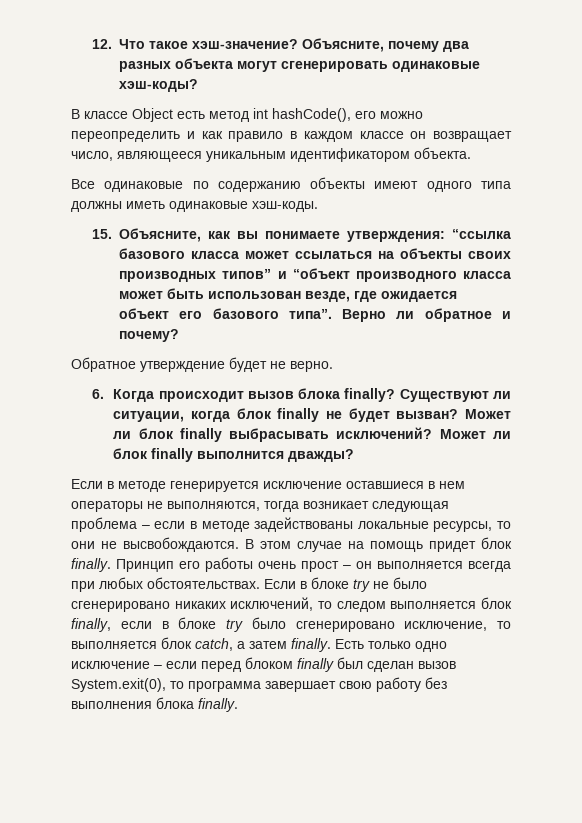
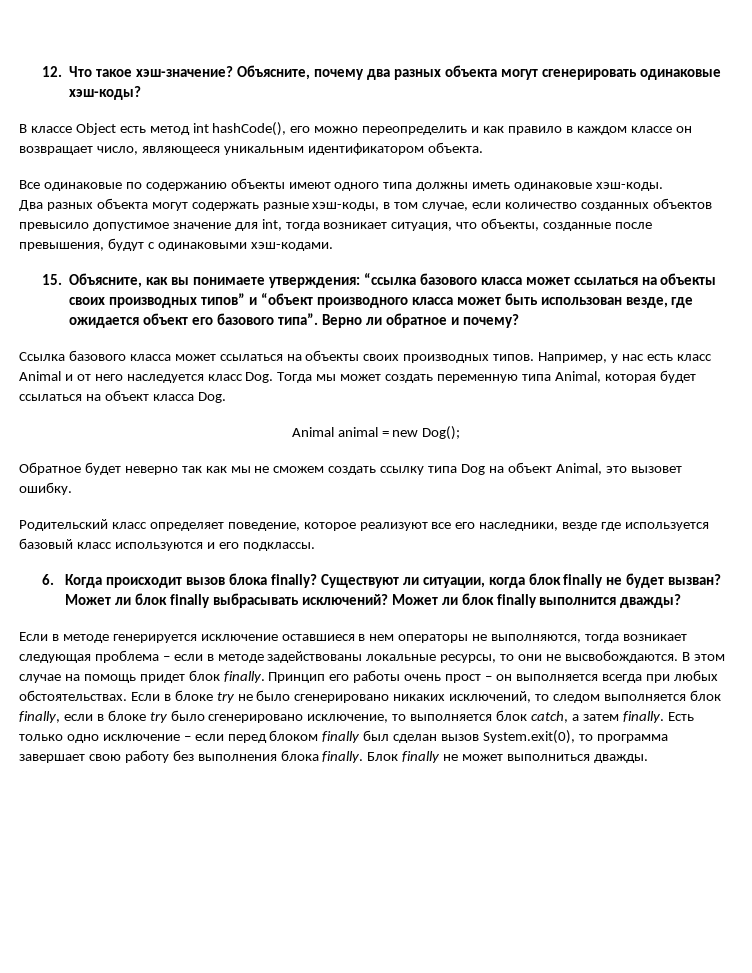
+ Два разных объекта могут содержать разные хэш-коды, в том случае, если количество созданных объектов превысило допустимое значение для int, тогда возникает ситуация, что объекты, созданные после превышения, будут с одинаковыми хэш-кодами.
- Обратное утверждение будет не верно.
+ Ссылка базового класса может ссылаться на объекты своих производных типов. Например, у нас есть класс Animal и от него наследуется класс Dog. Тогда мы может создать переменную типа Animal, которая будет ссылаться на объект класса Dog.
+ Animal animal = new Dog();
+ Обратное будет неверно так как мы не сможем создать ссылку типа Dog на объект Animal, это вызовет ошибку.
+ Родительский класс определяет поведение, которое реализуют все его наследники, везде где используется базовый класс используются и его подклассы.
+ Блок finally не может выполниться дважды.

